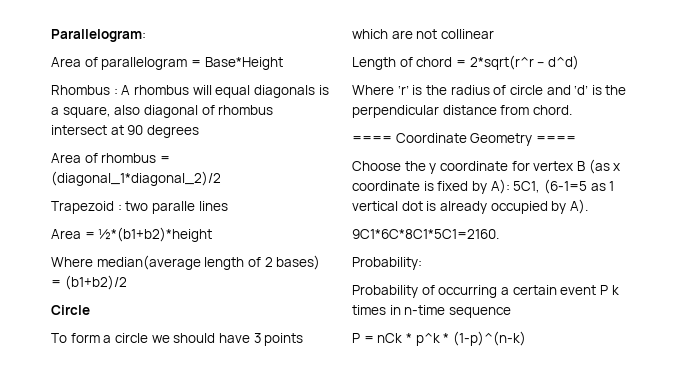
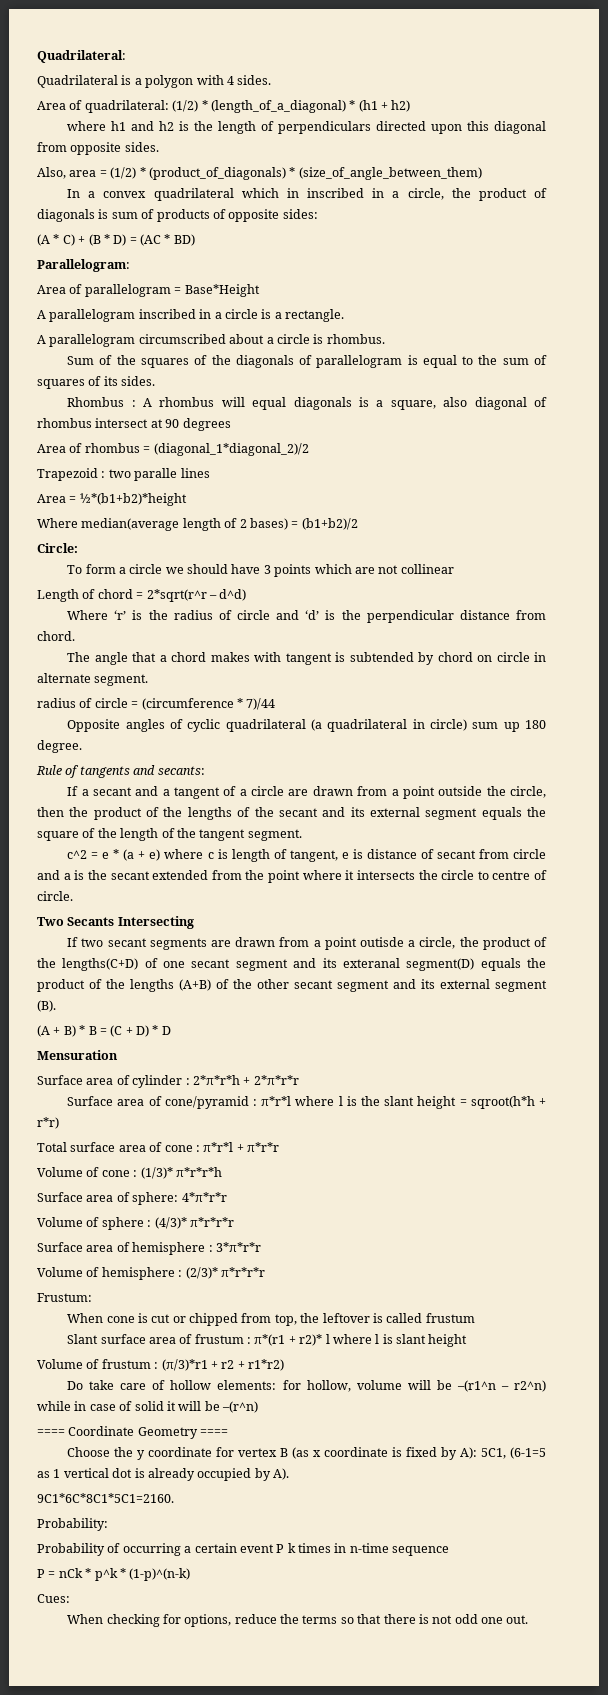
+ Quadrilateral:
+ Quadrilateral is a polygon with 4 sides.
+ Area of quadrilateral: (1/2) * (length_of_a_diagonal) * (h1 + h2)
+ where h1 and h2 is the length of perpendiculars directed upon this diagonal from opposite sides.
+ Also, area = (1/2) * (product_of_diagonals) * (size_of_angle_between_them)
+ In a convex quadrilateral which in inscribed in a circle, the product of diagonals is sum of products of opposite sides:
+ (A * C) + (B * D) = (AC * BD)
+ A parallelogram inscribed in a circle is a rectangle.
+ A parallelogram circumscribed about a circle is rhombus.
+ Sum of the squares of the diagonals of parallelogram is equal to the sum of squares of its sides.
- Circle
+ Circle:
+ The angle that a chord makes with tangent is subtended by chord on circle in alternate segment.
+ radius of circle = (circumference * 7)/44
+ Opposite angles of cyclic quadrilateral (a quadrilateral in circle) sum up 180 degree.
+ Rule of tangents and secants:
+ If a secant and a tangent of a circle are drawn from a point outside the circle, then the product of the lengths of the secant and its external segment equals the square of the length of the tangent segment.
+ c^2 = e * (a + e) where c is length of tangent, e is distance of secant from circle and a is the secant extended from the point where it intersects the circle to centre of circle.
+ Two Secants Intersecting
+ If two secant segments are drawn from a point outisde a circle, the product of the lengths(C+D) of one secant segment and its exteranal segment(D) equals the product of the lengths (A+B) of the other secant segment and its external segment (B).
+ (A + B) * B = (C + D) * D
+ Mensuration
+ Surface area of cylinder : 2*π*r*h + 2*π*r*r
+ Surface area of cone/pyramid : π*r*l where l is the slant height = sqroot(h*h + r*r)
+ Total surface area of cone : π*r*l + π*r*r
+ Volume of cone : (1/3)* π*r*r*h
+ Surface area of sphere: 4*π*r*r
+ Volume of sphere : (4/3)* π*r*r*r
+ Surface area of hemisphere : 3*π*r*r
+ Volume of hemisphere : (2/3)* π*r*r*r
+ Frustum:
+ When cone is cut or chipped from top, the leftover is called frustum
+ Slant surface area of frustum : π*(r1 + r2)* l where l is slant height
+ Volume of frustum : (π/3)*r1 + r2 + r1*r2)
+ Do take care of hollow elements: for hollow, volume will be –(r1^n – r2^n) while in case of solid it will be –(r^n)
+ Cues:
+ When checking for options, reduce the terms so that there is not odd one out.

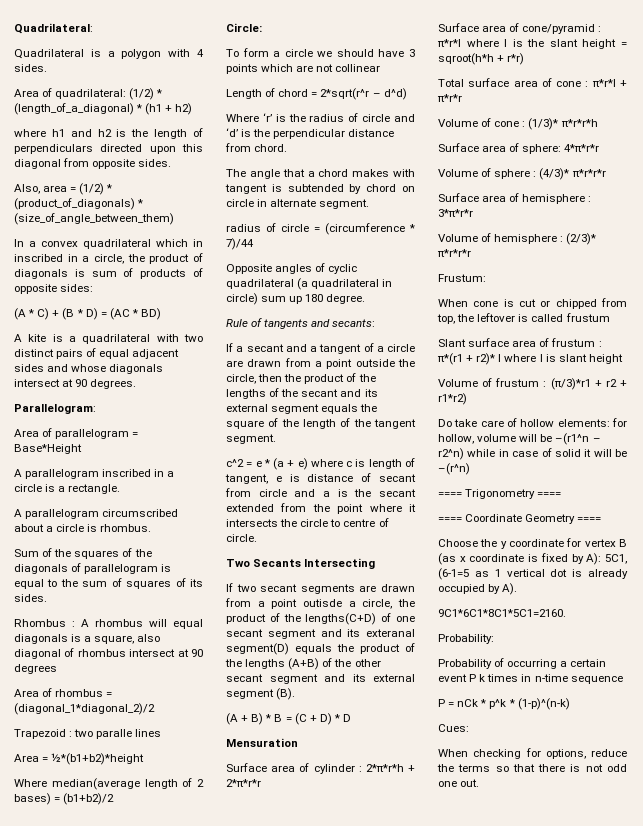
+ A kite is a quadrilateral with two distinct pairs of equal adjacent sides and whose diagonals intersect at 90 degrees.
+ ==== Trigonometry ====
- 9C1*6C*8C1*5C1=2160.
+ 9C1*6C1*8C1*5C1=2160.

